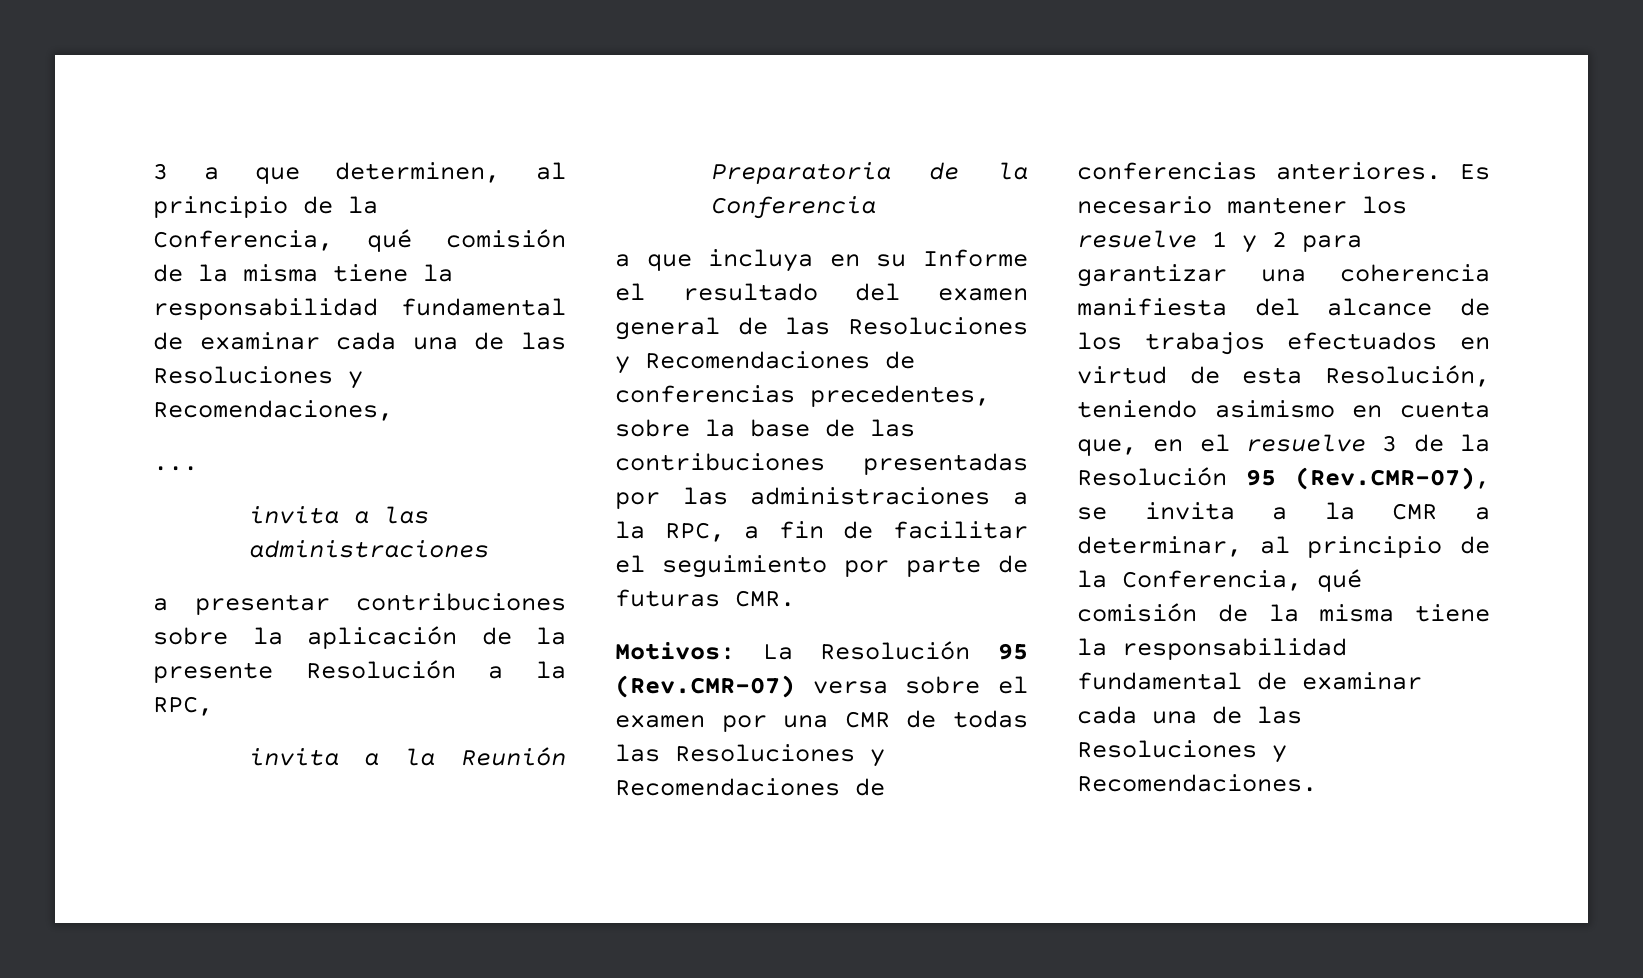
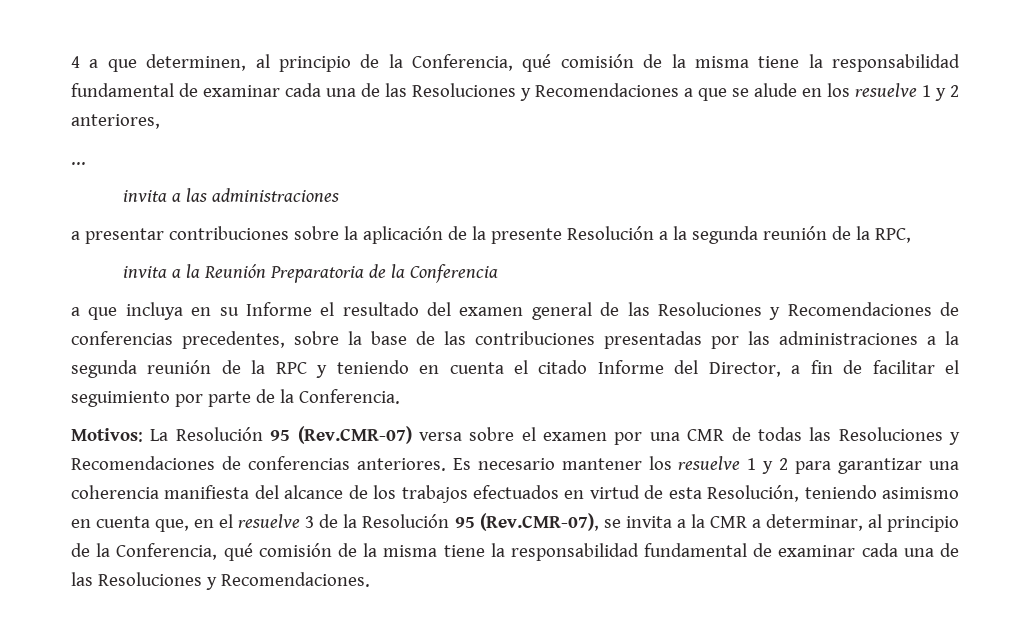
- 3 a que determinen, al principio de la Conferencia, qué comisión de la misma tiene la responsabilidad fundamental de examinar cada una de las Resoluciones y Recomendaciones,
+ 4 a que determinen, al principio de la Conferencia, qué comisión de la misma tiene la responsabilidad fundamental de examinar cada una de las Resoluciones y Recomendaciones a que se alude en los resuelve 1 y 2 anteriores,
- a presentar contribuciones sobre la aplicación de la presente Resolución a la RPC,
+ a presentar contribuciones sobre la aplicación de la presente Resolución a la segunda reunión de la RPC,
- a que incluya en su Informe el resultado del examen general de las Resoluciones y Recomendaciones de conferencias precedentes, sobre la base de las contribuciones presentadas por las administraciones a la RPC, a fin de facilitar el seguimiento por parte de futuras CMR.
+ a que incluya en su Informe el resultado del examen general de las Resoluciones y Recomendaciones de conferencias precedentes, sobre la base de las contribuciones presentadas por las administraciones a la segunda reunión de la RPC y teniendo en cuenta el citado Informe del Director, a fin de facilitar el seguimiento por parte de la Conferencia.

